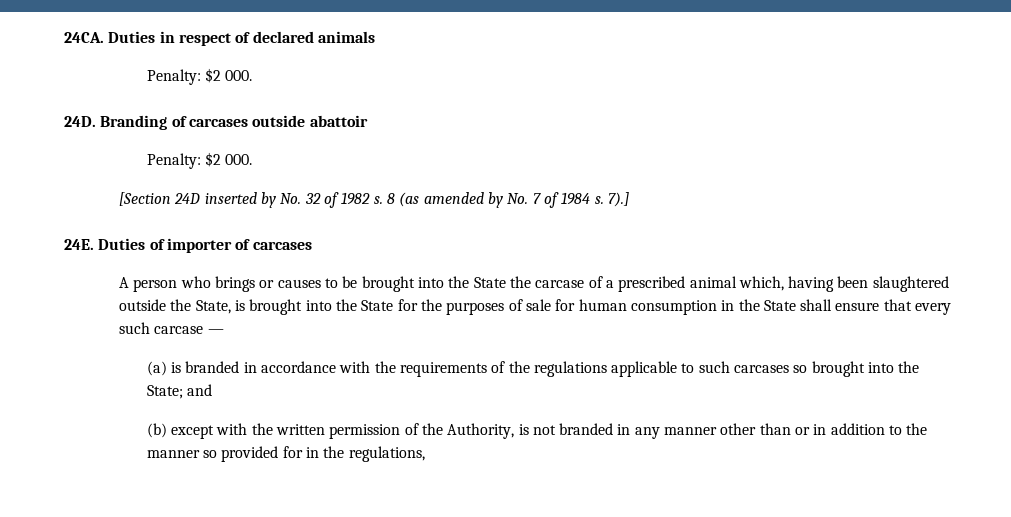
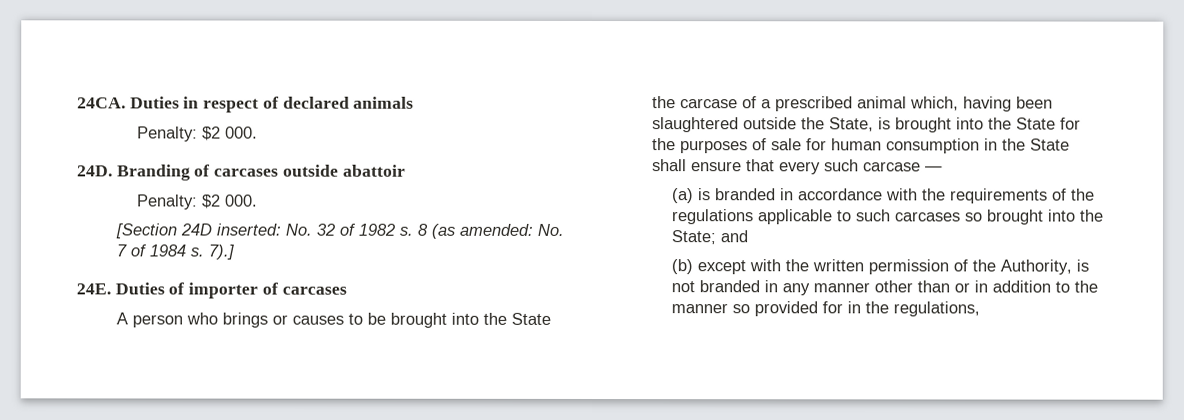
- [Section 24D inserted by No. 32 of 1982 s.
+ [Section 24D inserted: No. 32 of 1982 s.
- 8 (as amended by No. 7 of 1984 s.
+ 8 (as amended: No. 7 of 1984 s.

